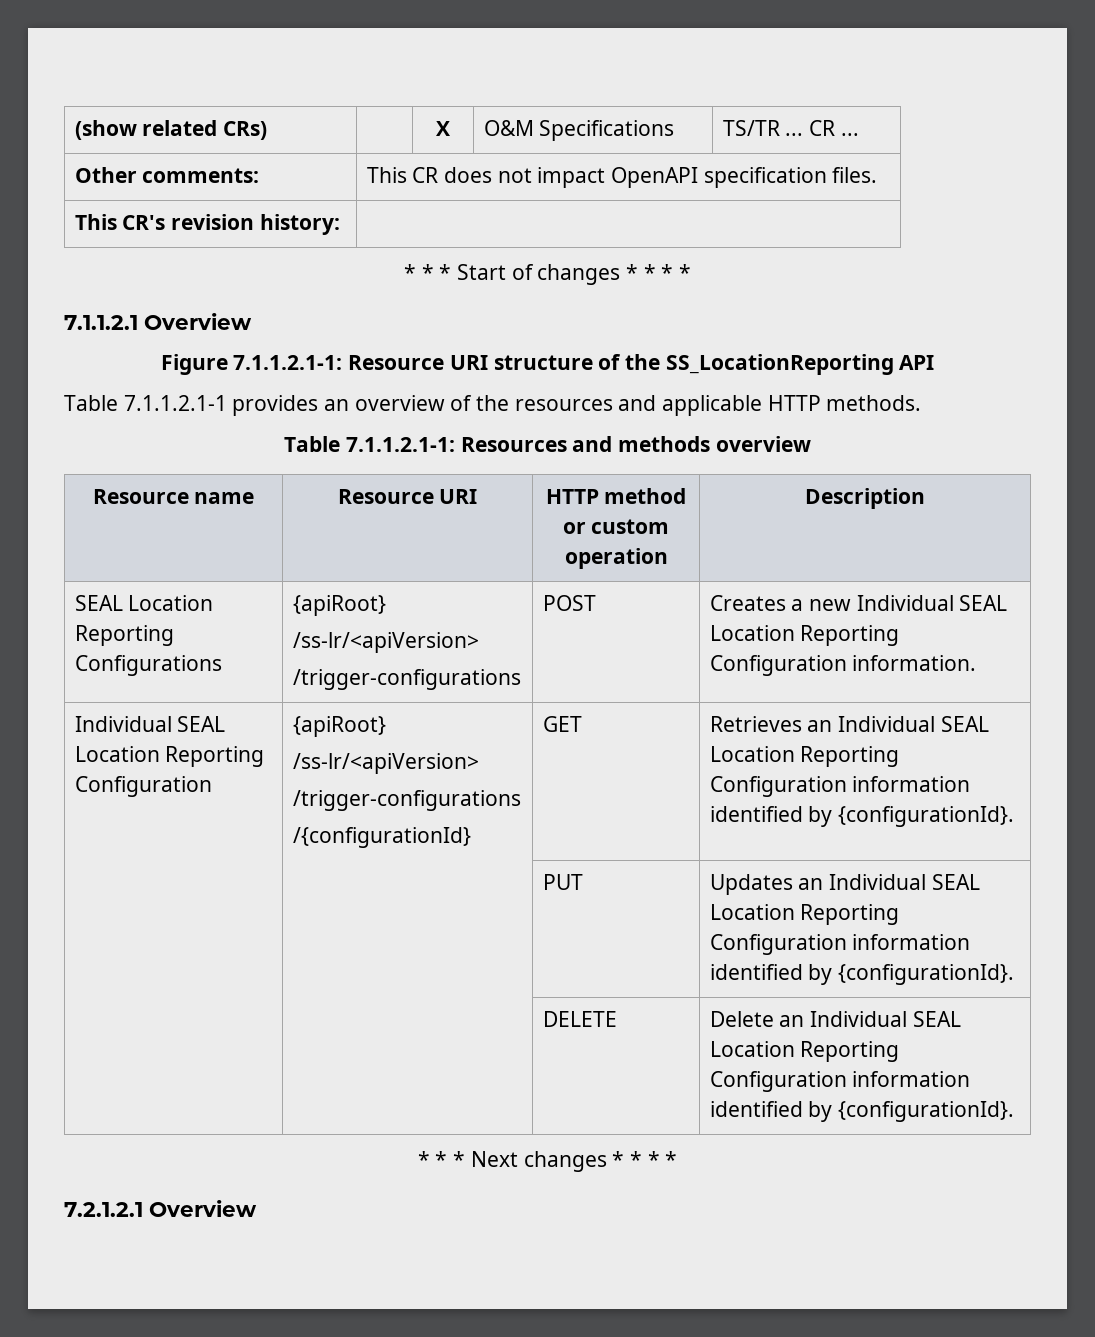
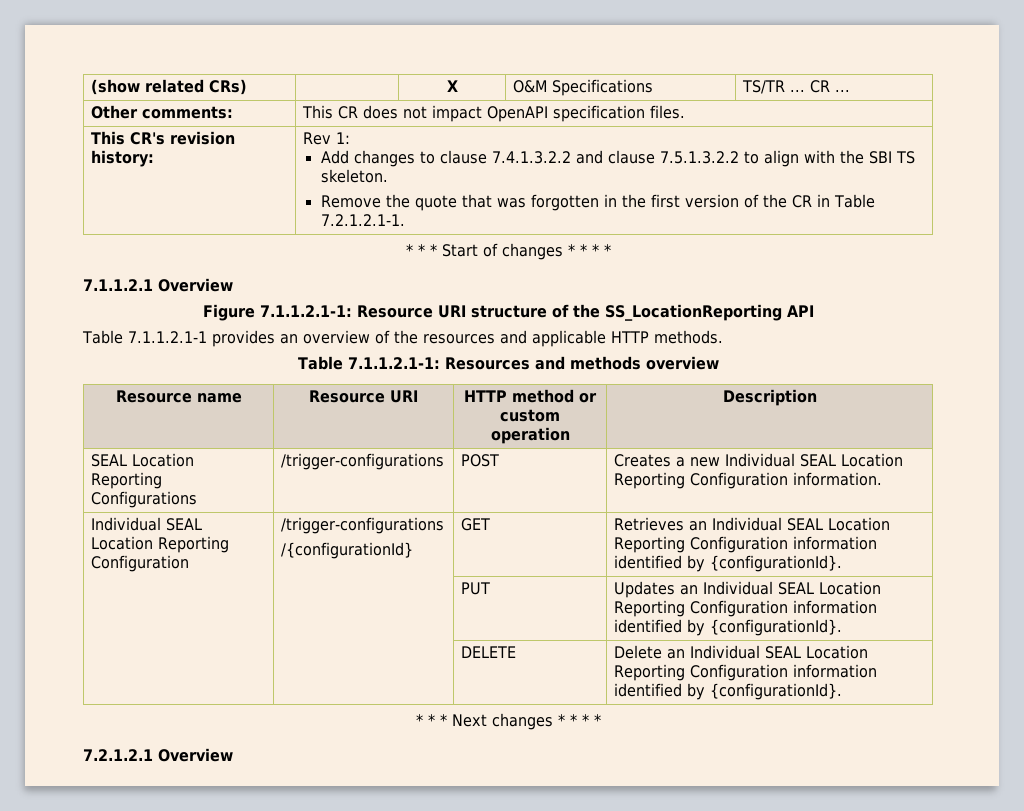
- This CR's revision history: |
+ This CR's revision history: | Rev 1:
+ Add changes to clause 7.4.1.3.2.2 and clause 7.5.1.3.2.2 to align with the SBI TS skeleton.
+ Remove the quote that was forgotten in the first version of the CR in Table 7.2.1.2.1-1.
- SEAL Location Reporting Configurations | {apiRoot}
- /ss-lr/<apiVersion>
- /trigger-configurations | POST | Creates a new Individual SEAL Location Reporting Configuration information.
+ SEAL Location Reporting Configurations | /trigger-configurations | POST | Creates a new Individual SEAL Location Reporting Configuration information.
- Individual SEAL Location Reporting Configuration | {apiRoot}
- /ss-lr/<apiVersion>
- /trigger-configurations
+ Individual SEAL Location Reporting Configuration | /trigger-configurations

